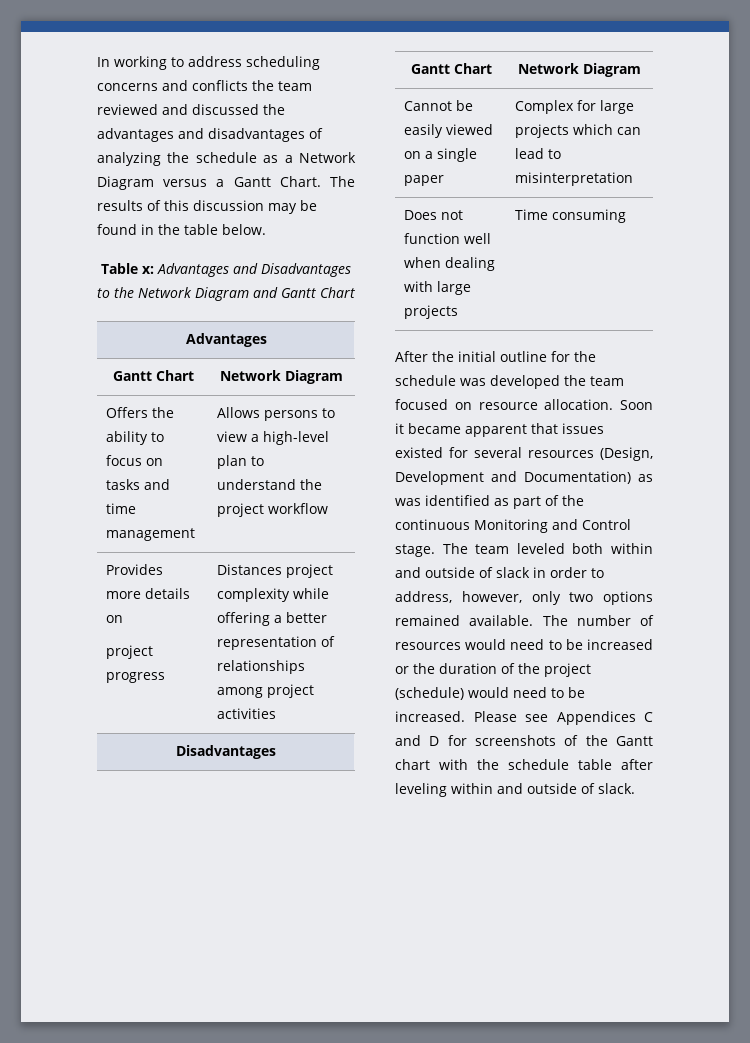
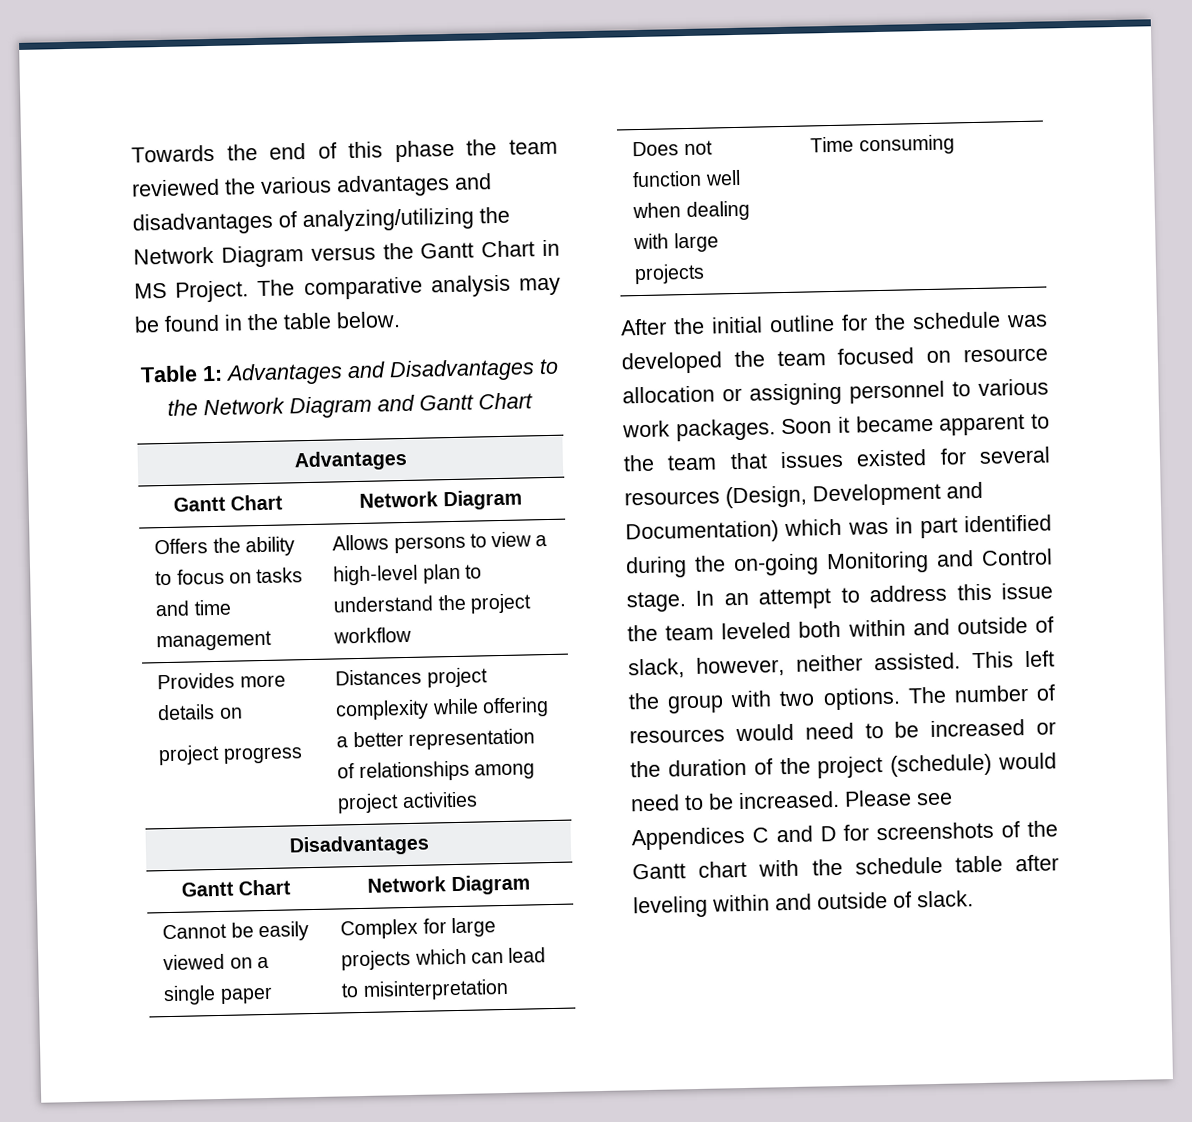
- In working to address scheduling concerns and conflicts the team reviewed and discussed the advantages and disadvantages of analyzing the schedule as a Network Diagram versus a Gantt Chart. The results of this discussion may be found in the table below.
+ Towards the end of this phase the team reviewed the various advantages and disadvantages of analyzing/utilizing the Network Diagram versus the Gantt Chart in MS Project. The comparative analysis may be found in the table below.
- Table x: Advantages and Disadvantages to the Network Diagram and Gantt Chart
+ Table 1: Advantages and Disadvantages to the Network Diagram and Gantt Chart
- After the initial outline for the schedule was developed the team focused on resource allocation.
+ After the initial outline for the schedule was developed the team focused on resource allocation or assigning personnel to various work packages.
- Soon it became apparent that issues existed for several resources (Design, Development and Documentation) as was identified as part of the continuous Monitoring and Control stage. The team leveled both within and outside of slack in order to address, however, only two options remained available.
+ Soon it became apparent to the team that issues existed for several resources (Design, Development and Documentation) which was in part identified during the on-going Monitoring and Control stage. In an attempt to address this issue the team leveled both within and outside of slack, however, neither assisted. This left the group with two options.

